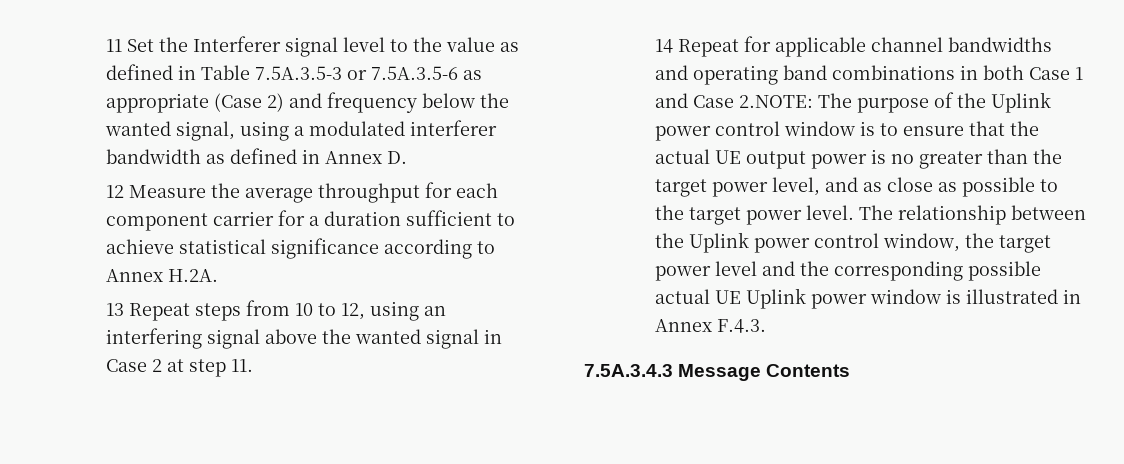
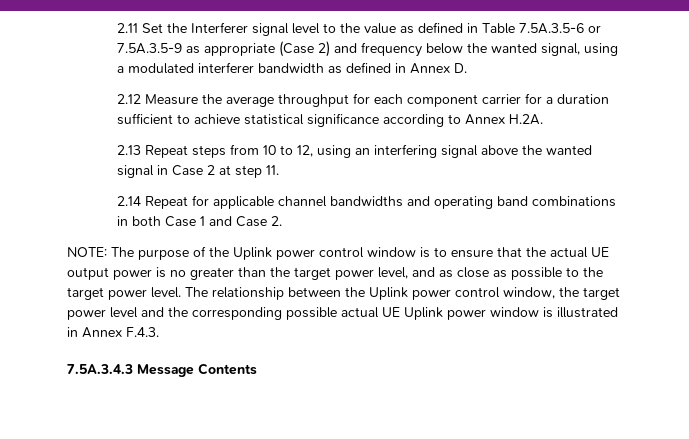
- 11 Set the Interferer signal level to the value as defined in Table 7.5A.3.5-3 or 7.5A.3.5-6 as appropriate (Case 2) and frequency below the wanted signal, using a modulated interferer bandwidth as defined in Annex D.
+ 2.11 Set the Interferer signal level to the value as defined in Table 7.5A.3.5-6 or 7.5A.3.5-9 as appropriate (Case 2) and frequency below the wanted signal, using a modulated interferer bandwidth as defined in Annex D.
- 12 Measure the average throughput for each component carrier for a duration sufficient to achieve statistical significance according to Annex H.2A.
+ 2.12 Measure the average throughput for each component carrier for a duration sufficient to achieve statistical significance according to Annex H.2A.
- 13 Repeat steps from 10 to 12, using an interfering signal above the wanted signal in Case 2 at step 11.
+ 2.13 Repeat steps from 10 to 12, using an interfering signal above the wanted signal in Case 2 at step 11.
- 14 Repeat for applicable channel bandwidths and operating band combinations in both Case 1 and Case 2.NOTE: The purpose of the Uplink power control window is to ensure that the actual UE output power is no greater than the target power level, and as close as possible to the target power level.
+ 2.14 Repeat for applicable channel bandwidths and operating band combinations in both Case 1 and Case 2.
+ NOTE: The purpose of the Uplink power control window is to ensure that the actual UE output power is no greater than the target power level, and as close as possible to the target power level.

